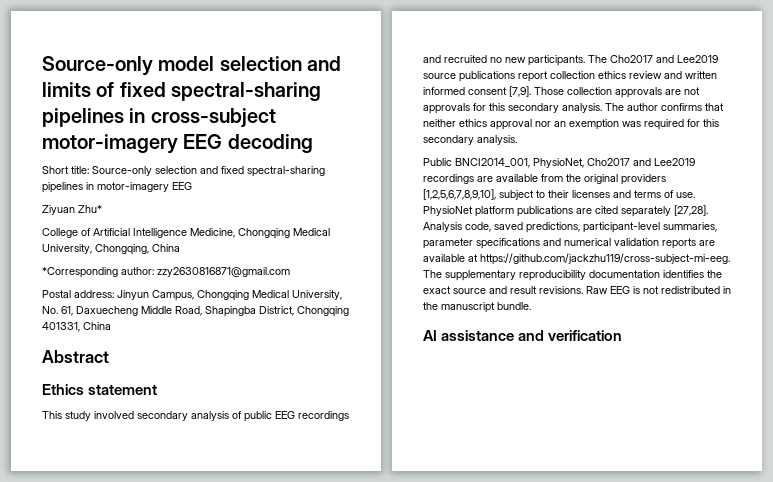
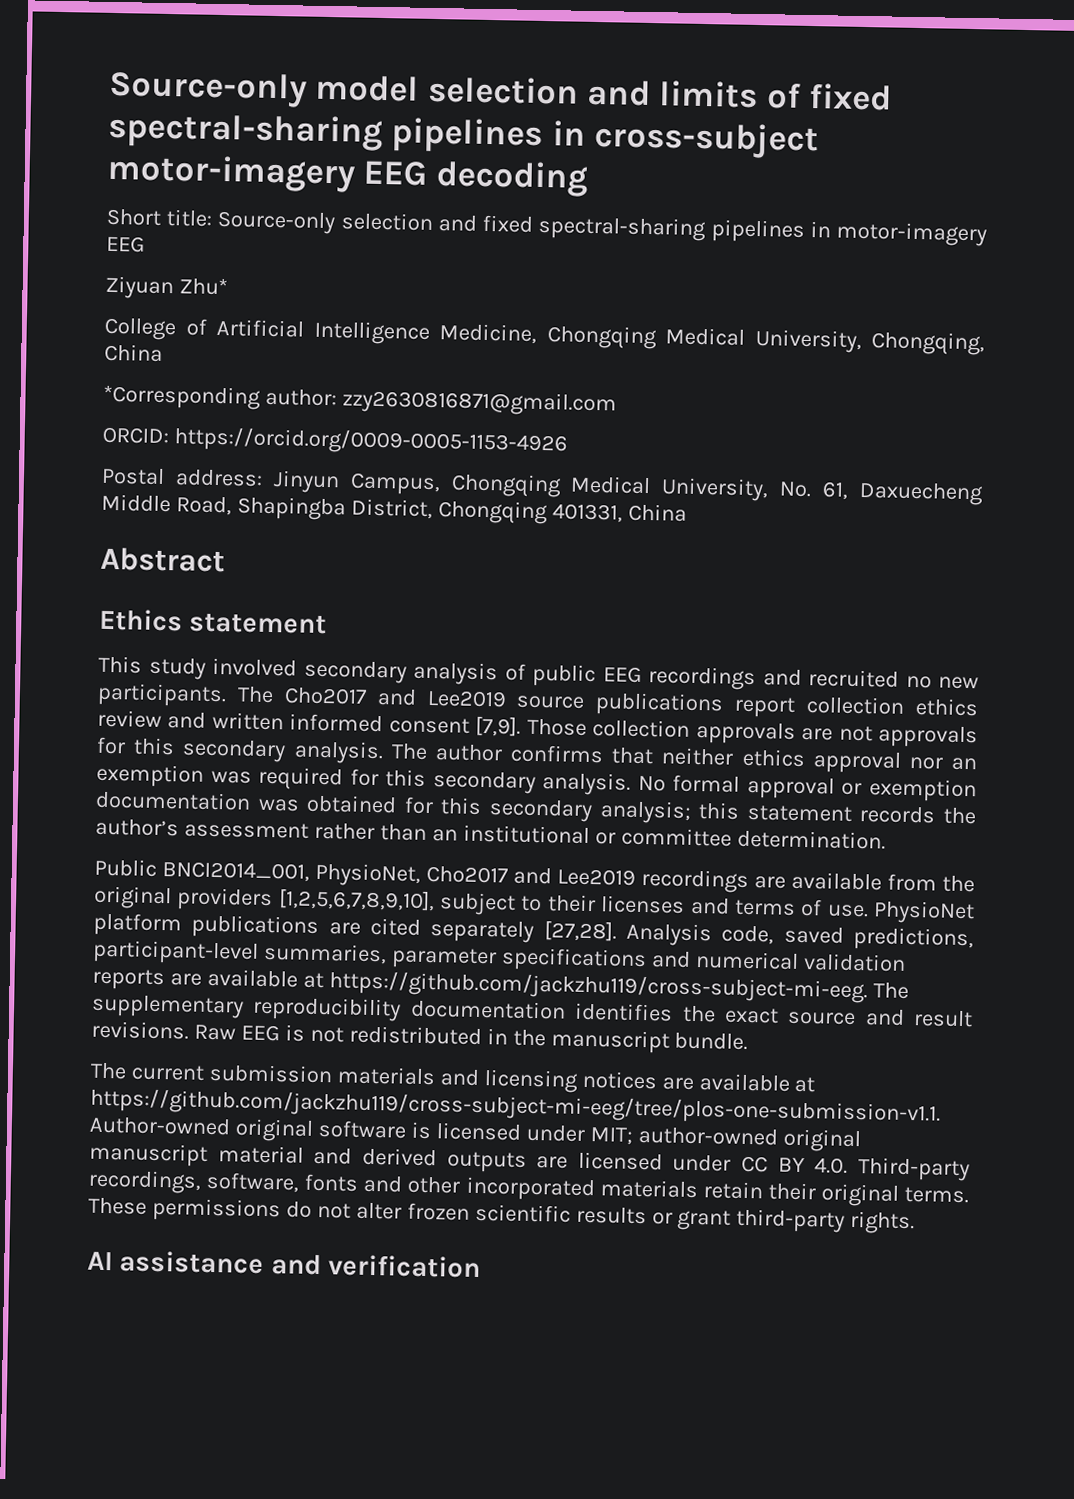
+ ORCID: https://orcid.org/0009-0005-1153-4926
+ No formal approval or exemption documentation was obtained for this secondary analysis; this statement records the author’s assessment rather than an institutional or committee determination.
+ The current submission materials and licensing notices are available at https://github.com/jackzhu119/cross-subject-mi-eeg/tree/plos-one-submission-v1.1. Author-owned original software is licensed under MIT; author-owned original manuscript material and derived outputs are licensed under CC BY 4.0. Third-party recordings, software, fonts and other incorporated materials retain their original terms. These permissions do not alter frozen scientific results or grant third-party rights.

